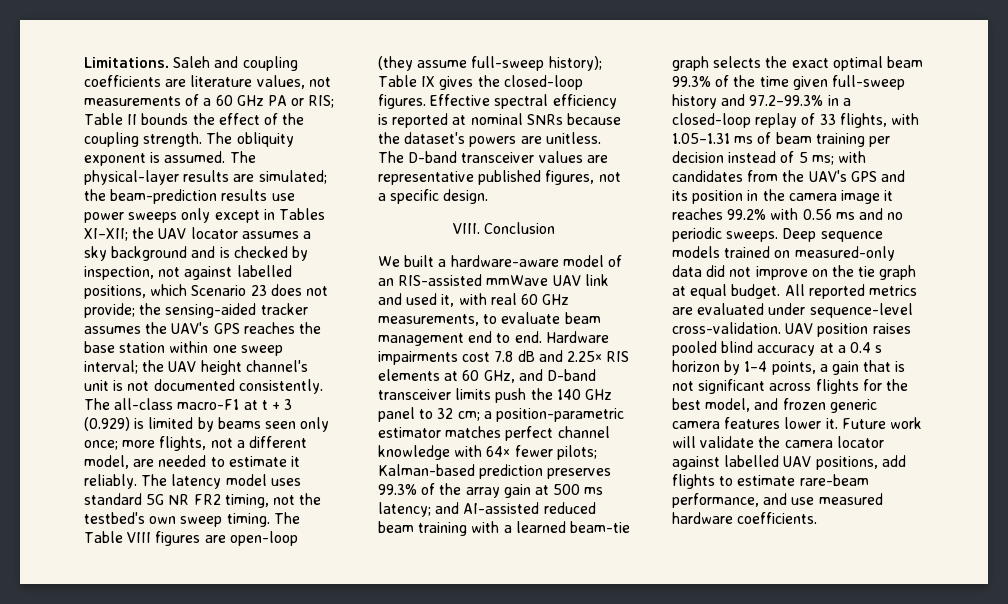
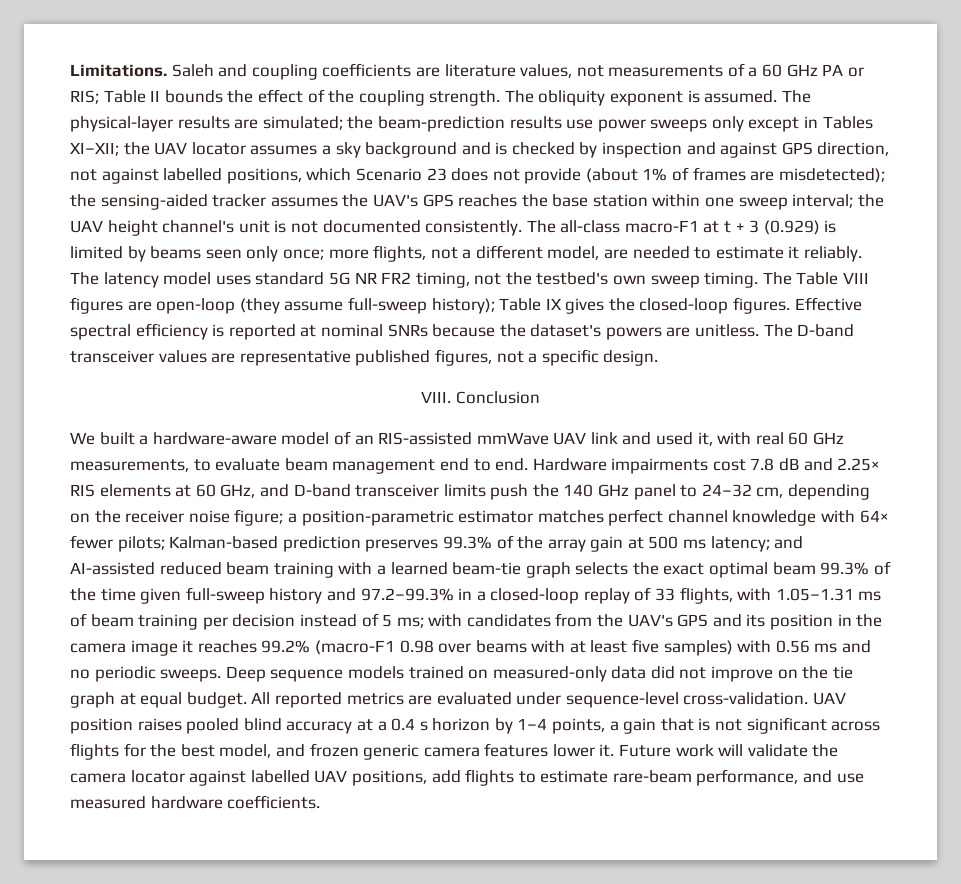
- The physical-layer results are simulated; the beam-prediction results use power sweeps only except in Tables XI–XII; the UAV locator assumes a sky background and is checked by inspection, not against labelled positions, which Scenario 23 does not provide; the sensing-aided tracker assumes the UAV's GPS reaches the base station within one sweep interval; the UAV height channel's unit is not documented consistently.
+ The physical-layer results are simulated; the beam-prediction results use power sweeps only except in Tables XI–XII; the UAV locator assumes a sky background and is checked by inspection and against GPS direction, not against labelled positions, which Scenario 23 does not provide (about 1% of frames are misdetected); the sensing-aided tracker assumes the UAV's GPS reaches the base station within one sweep interval; the UAV height channel's unit is not documented consistently.
- Hardware impairments cost 7.8 dB and 2.25× RIS elements at 60 GHz, and D-band transceiver limits push the 140 GHz panel to 32 cm;
+ Hardware impairments cost 7.8 dB and 2.25× RIS elements at 60 GHz, and D-band transceiver limits push the 140 GHz panel to 24–32 cm, depending on the receiver noise figure;
- with candidates from the UAV's GPS and its position in the camera image it reaches 99.2% with 0.56 ms and no periodic sweeps.
+ with candidates from the UAV's GPS and its position in the camera image it reaches 99.2% (macro-F1 0.98 over beams with at least five samples) with 0.56 ms and no periodic sweeps.

